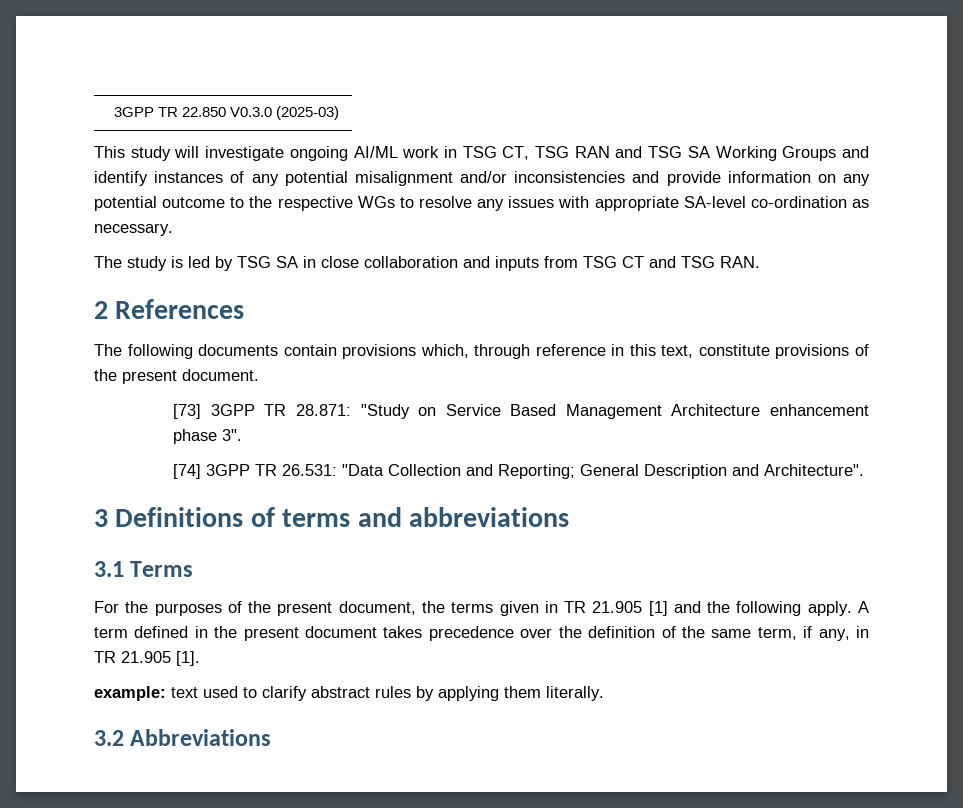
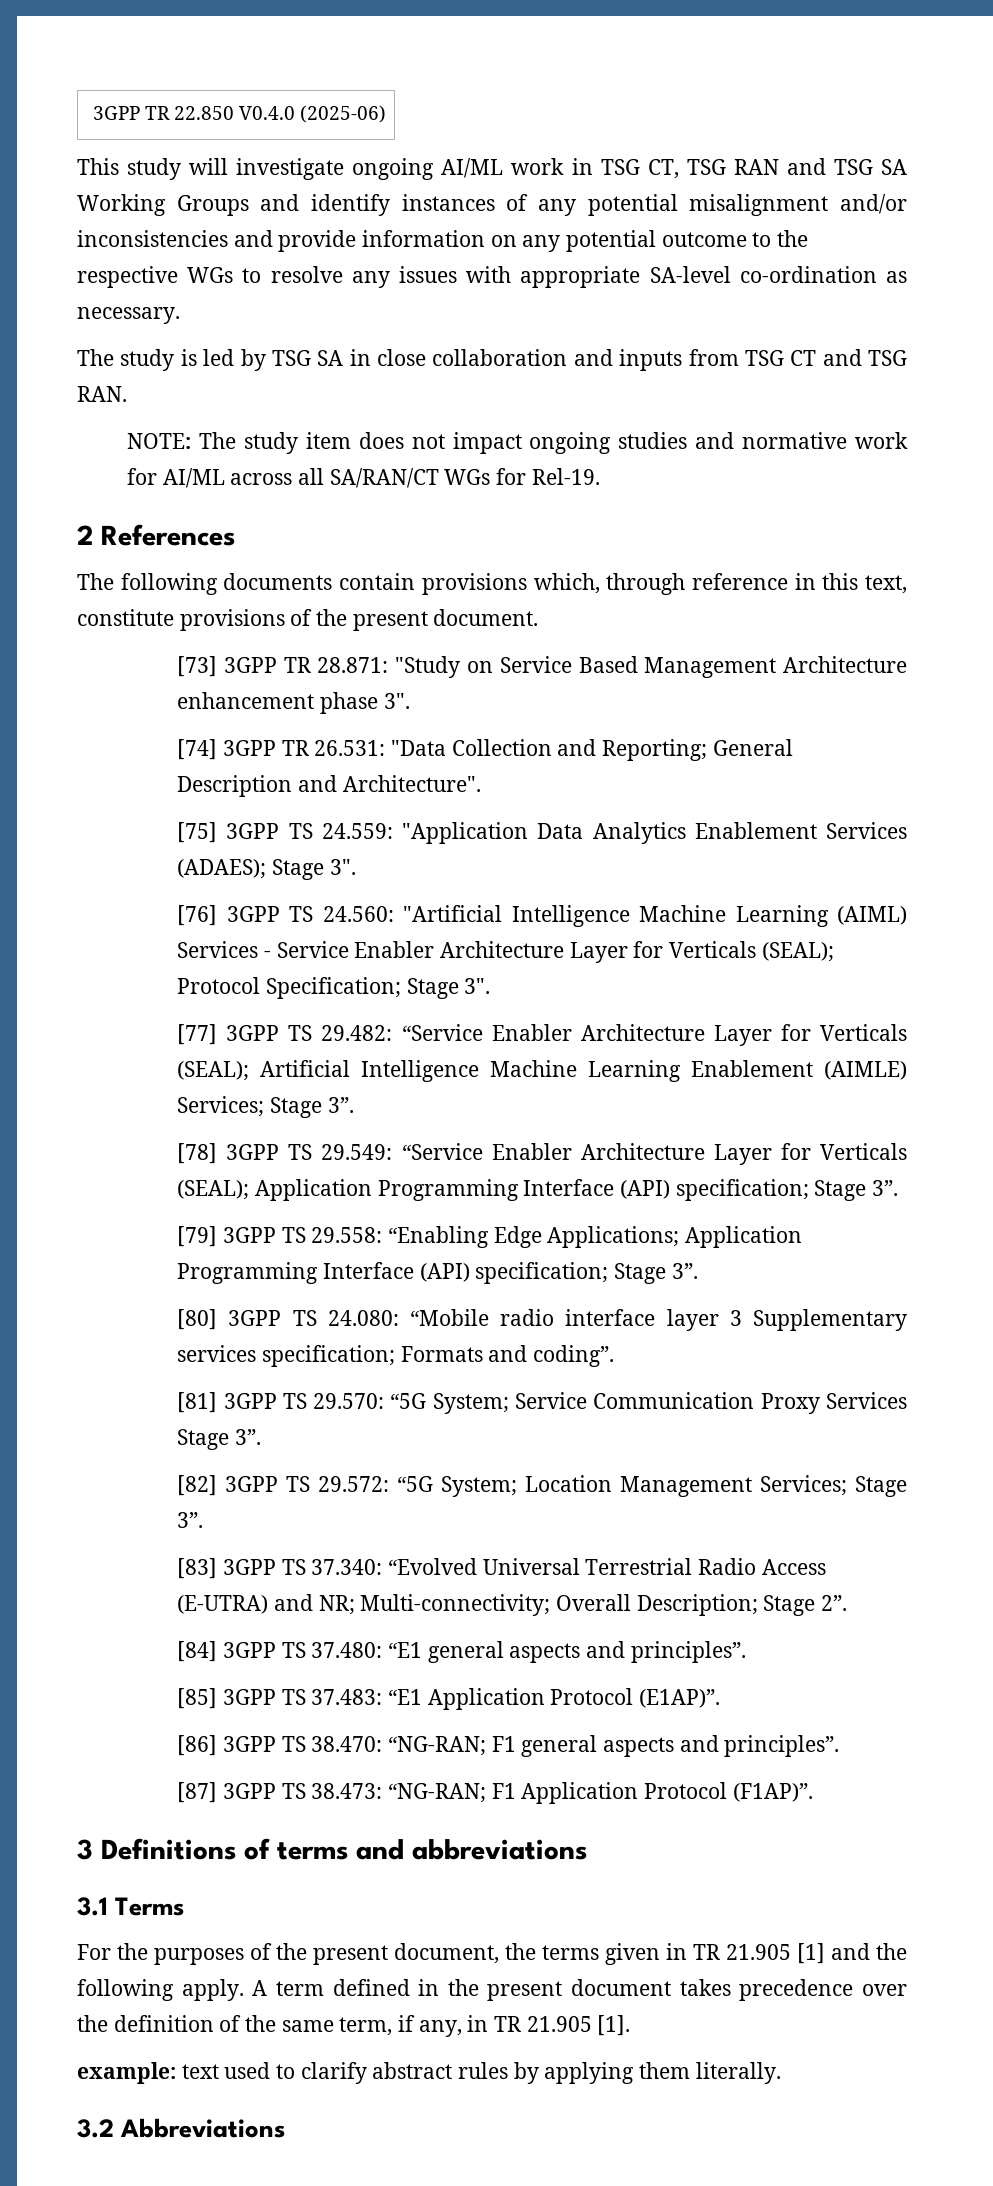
- 3GPP TR 22.850 V0.3.0 (2025-03)
+ 3GPP TR 22.850 V0.4.0 (2025-06)
+ NOTE: The study item does not impact ongoing studies and normative work for AI/ML across all SA/RAN/CT WGs for Rel-19.
+ [75] 3GPP TS 24.559: "Application Data Analytics Enablement Services (ADAES); Stage 3".
+ [76] 3GPP TS 24.560: "Artificial Intelligence Machine Learning (AIML) Services - Service Enabler Architecture Layer for Verticals (SEAL); Protocol Specification; Stage 3".
+ [77] 3GPP TS 29.482: “Service Enabler Architecture Layer for Verticals (SEAL); Artificial Intelligence Machine Learning Enablement (AIMLE) Services; Stage 3”.
+ [78] 3GPP TS 29.549: “Service Enabler Architecture Layer for Verticals (SEAL); Application Programming Interface (API) specification; Stage 3”.
+ [79] 3GPP TS 29.558: “Enabling Edge Applications; Application Programming Interface (API) specification; Stage 3”.
+ [80] 3GPP TS 24.080: “Mobile radio interface layer 3 Supplementary services specification; Formats and coding”.
+ [81] 3GPP TS 29.570: “5G System; Service Communication Proxy Services Stage 3”.
+ [82] 3GPP TS 29.572: “5G System; Location Management Services; Stage 3”.
+ [83] 3GPP TS 37.340: “Evolved Universal Terrestrial Radio Access (E-UTRA) and NR; Multi-connectivity; Overall Description; Stage 2”.
+ [84] 3GPP TS 37.480: “E1 general aspects and principles”.
+ [85] 3GPP TS 37.483: “E1 Application Protocol (E1AP)”.
+ [86] 3GPP TS 38.470: “NG-RAN; F1 general aspects and principles”.
+ [87] 3GPP TS 38.473: “NG-RAN; F1 Application Protocol (F1AP)”.

